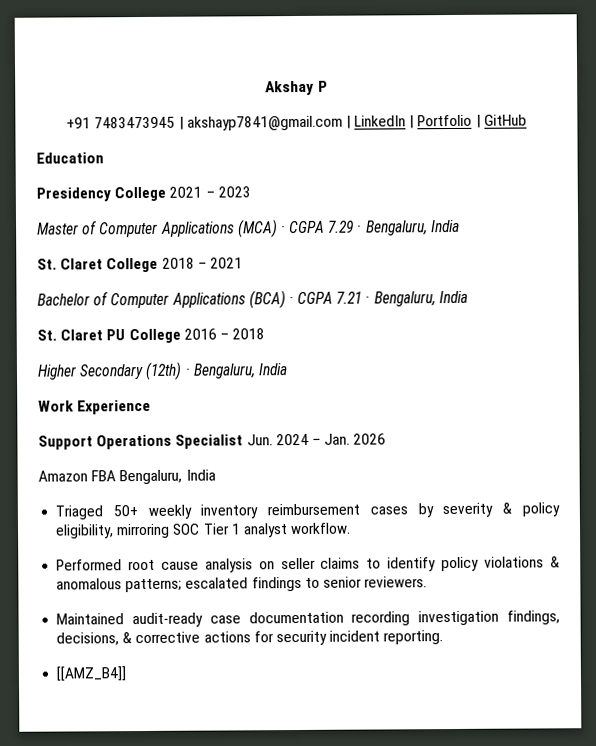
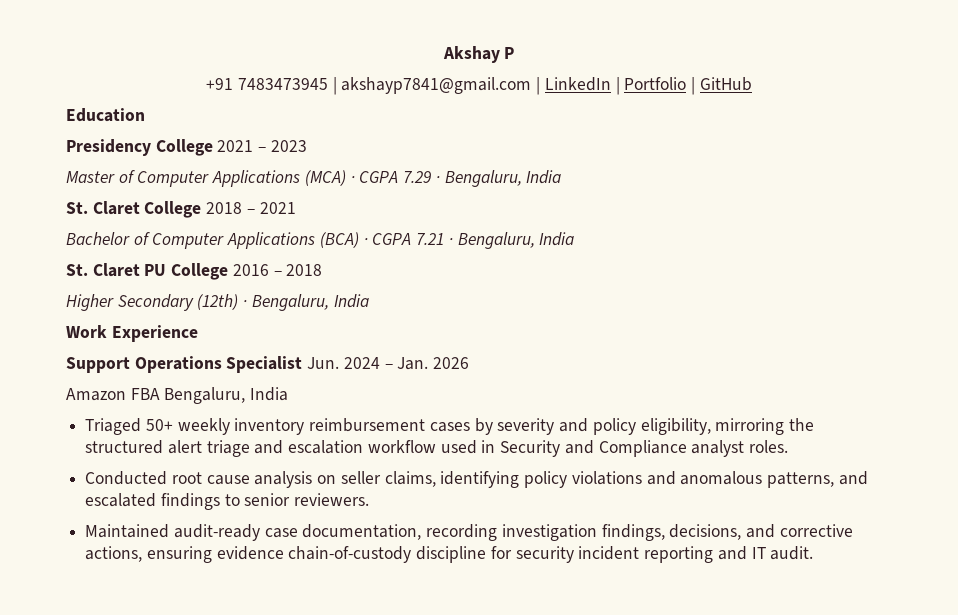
- Triaged 50+ weekly inventory reimbursement cases by severity & policy eligibility, mirroring SOC Tier 1 analyst workflow.
- Performed root cause analysis on seller claims to identify policy violations & anomalous patterns; escalated findings to senior reviewers.
+ Triaged 50+ weekly inventory reimbursement cases by severity and policy eligibility, mirroring the structured alert triage and escalation workflow used in Security and Compliance analyst roles.
+ Conducted root cause analysis on seller claims, identifying policy violations and anomalous patterns, and escalated findings to senior reviewers.
- Maintained audit-ready case documentation recording investigation findings, decisions, & corrective actions for security incident reporting.
- [[AMZ_B4]]
+ Maintained audit-ready case documentation, recording investigation findings, decisions, and corrective actions, ensuring evidence chain-of-custody discipline for security incident reporting and IT audit.

